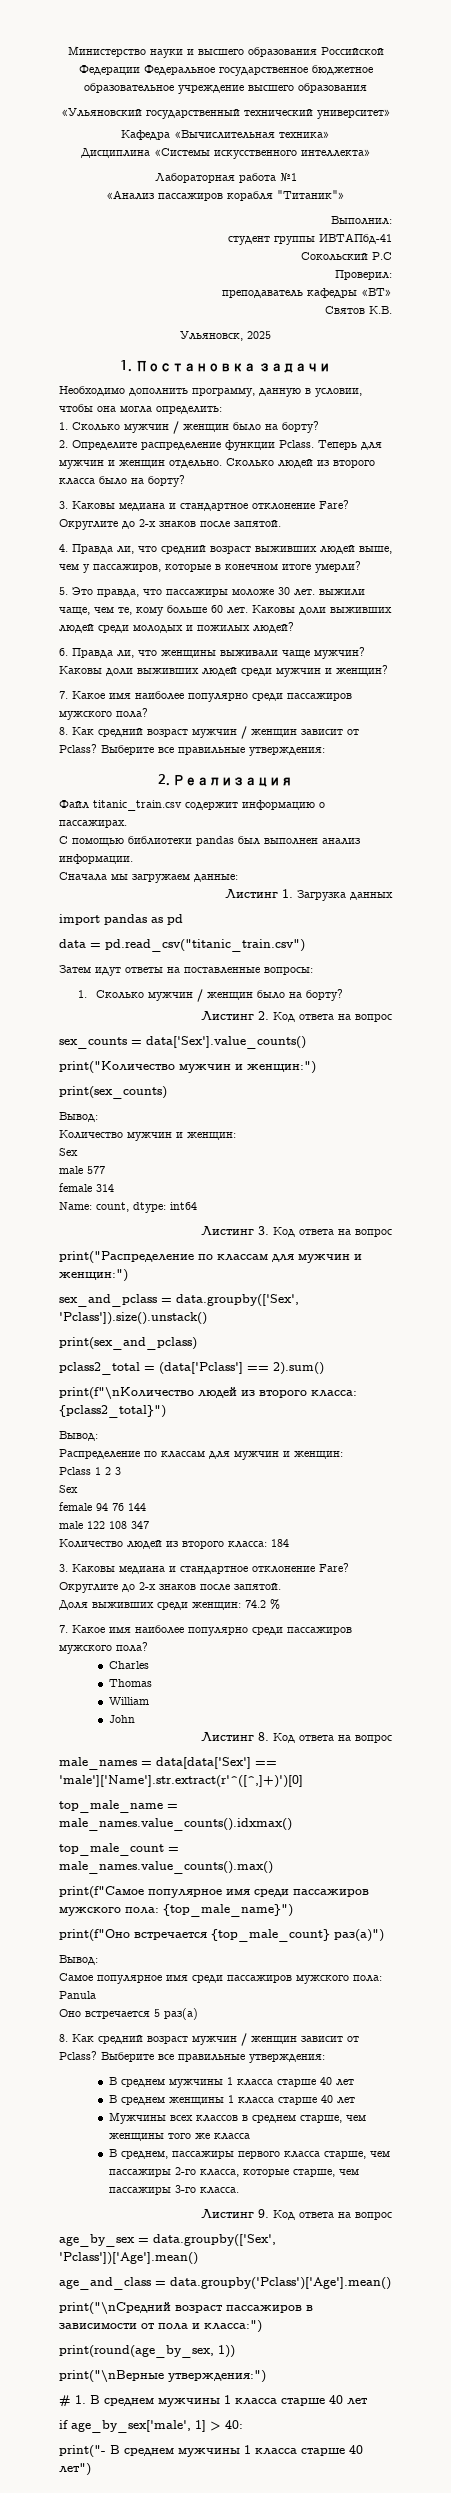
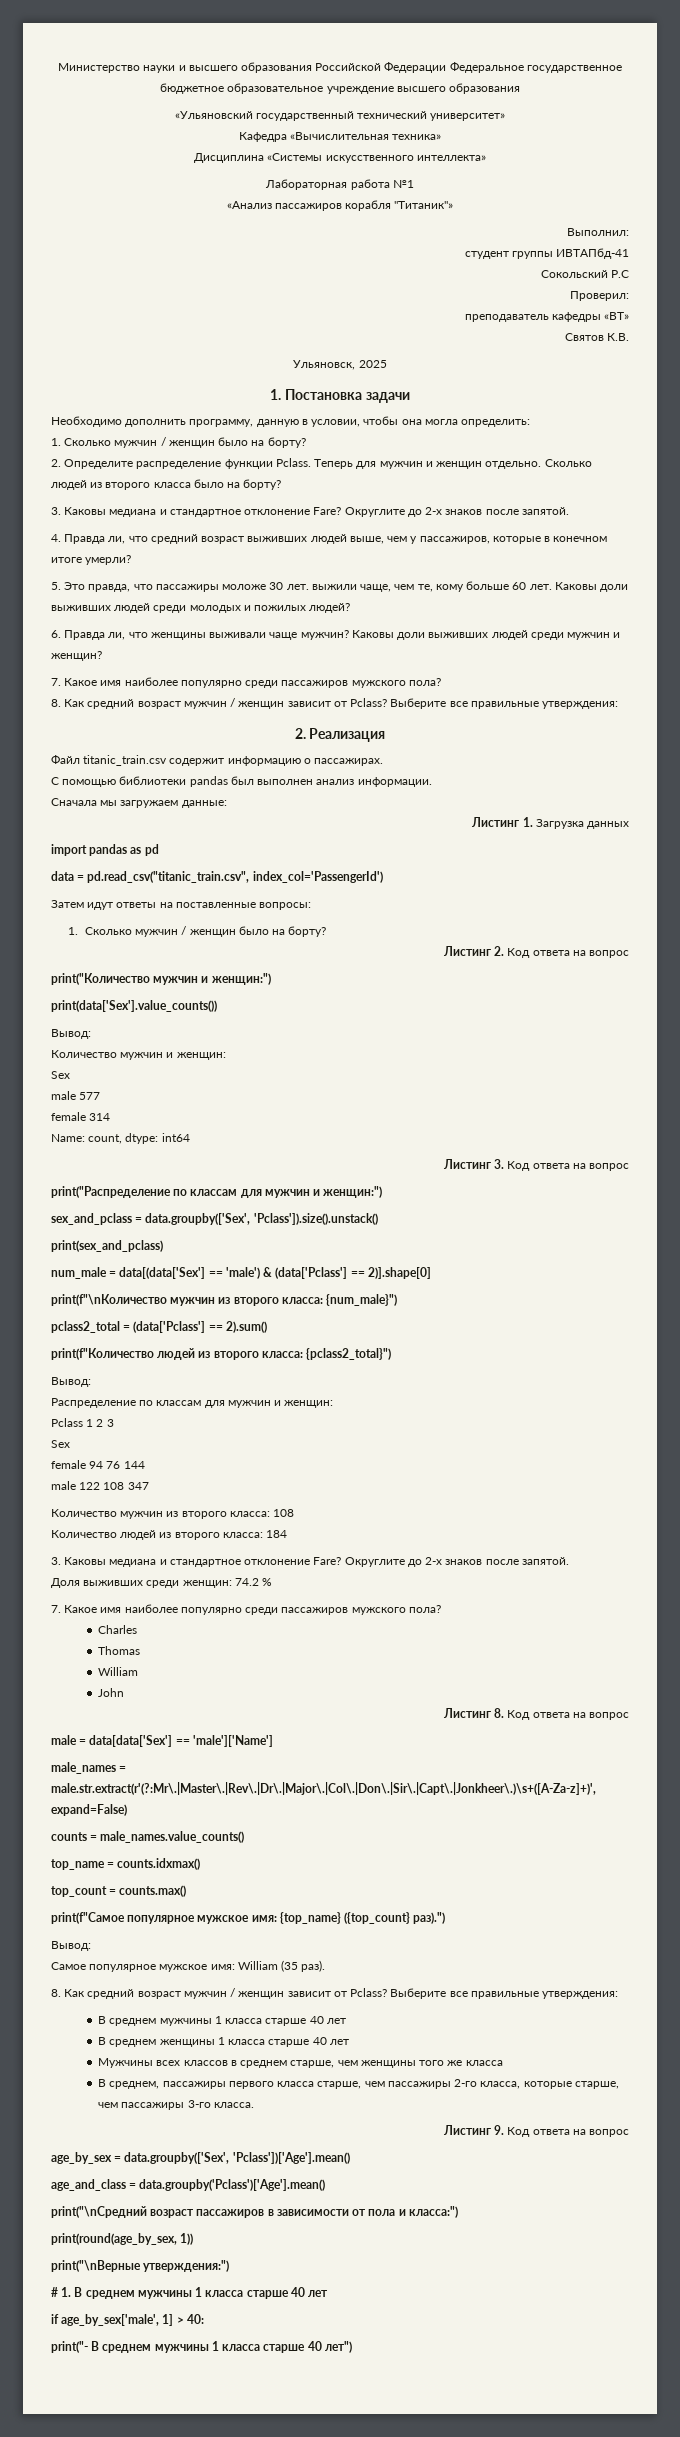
- data = pd.read_csv("titanic_train.csv")
+ data = pd.read_csv("titanic_train.csv", index_col='PassengerId')
- sex_counts = data['Sex'].value_counts()
- print(sex_counts)
+ print(data['Sex'].value_counts())
+ num_male = data[(data['Sex'] == 'male') & (data['Pclass'] == 2)].shape[0]
+ print(f"\nКоличество мужчин из второго класса: {num_male}")
- print(f"\nКоличество людей из второго класса: {pclass2_total}")
+ print(f"Количество людей из второго класса: {pclass2_total}")
+ Количество мужчин из второго класса: 108
- male_names = data[data['Sex'] == 'male']['Name'].str.extract(r'^([^,]+)')[0]
- top_male_name = male_names.value_counts().idxmax()
- top_male_count = male_names.value_counts().max()
- print(f"Самое популярное имя среди пассажиров мужского пола: {top_male_name}")
- print(f"Оно встречается {top_male_count} раз(а)")
+ male = data[data['Sex'] == 'male']['Name']
+ male_names = male.str.extract(r'(?:Mr\.|Master\.|Rev\.|Dr\.|Major\.|Col\.|Don\.|Sir\.|Capt\.|Jonkheer\.)\s+([A-Za-z]+)', expand=False)
+ counts = male_names.value_counts()
+ top_name = counts.idxmax()
+ top_count = counts.max()
+ print(f"Самое популярное мужское имя: {top_name} ({top_count} раз).")
  Вывод:
- Самое популярное имя среди пассажиров мужского пола: Panula
- Оно встречается 5 раз(а)
+ Самое популярное мужское имя: William (35 раз).

